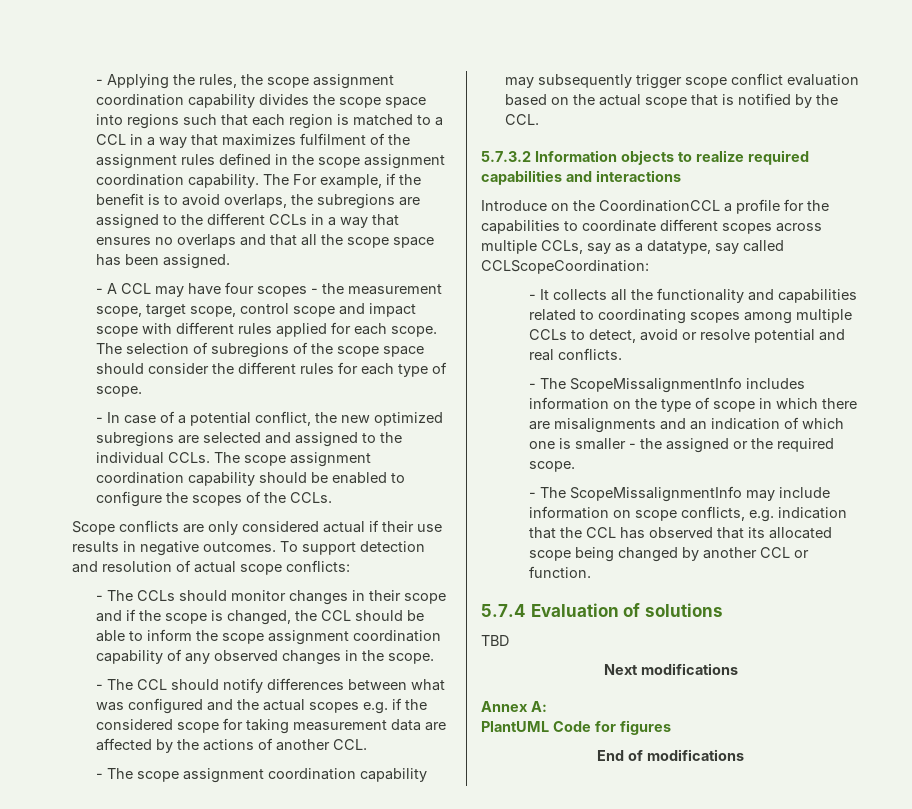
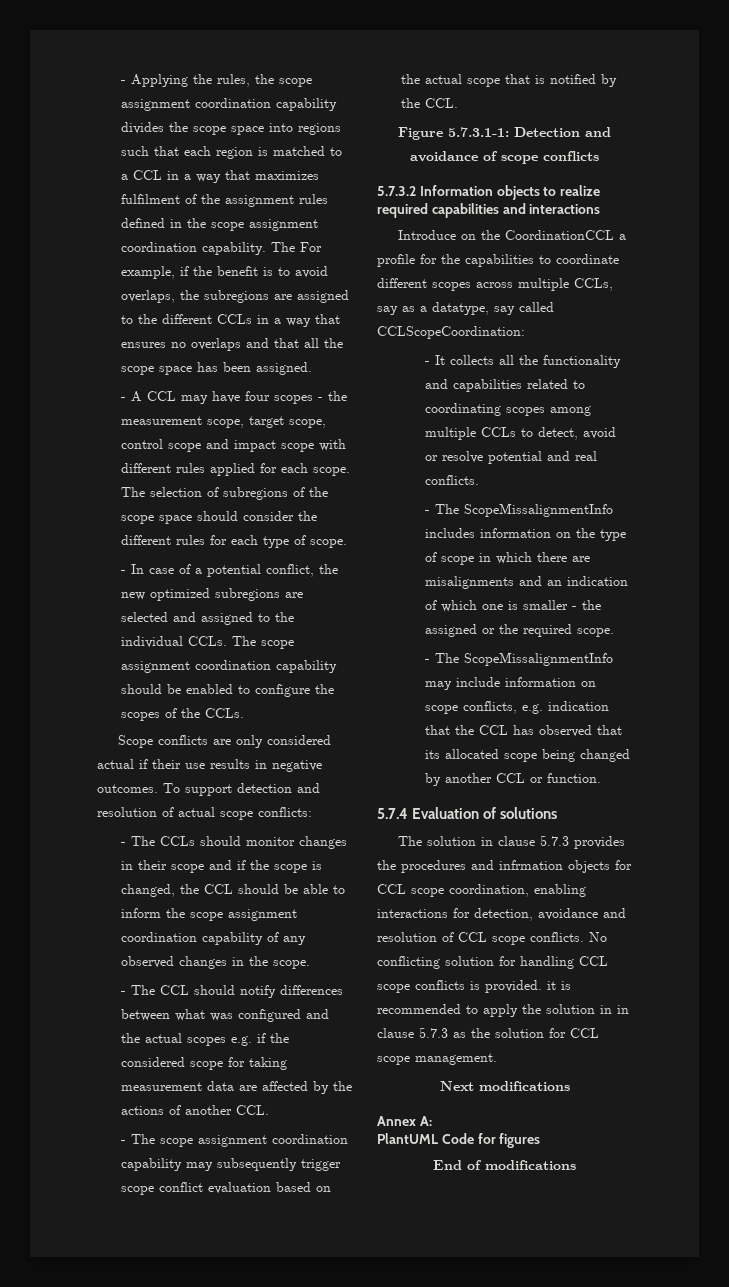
+ Figure 5.7.3.1-1: Detection and avoidance of scope conflicts
- TBD
+ The solution in clause 5.7.3 provides the procedures and infrmation objects for CCL scope coordination, enabling interactions for detection, avoidance and resolution of CCL scope conflicts. No conflicting solution for handling CCL scope conflicts is provided. it is recommended to apply the solution in in clause 5.7.3 as the solution for CCL scope management.

